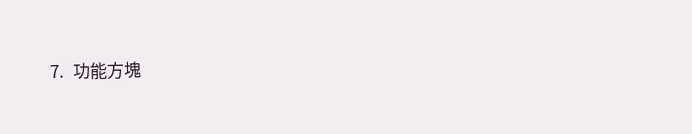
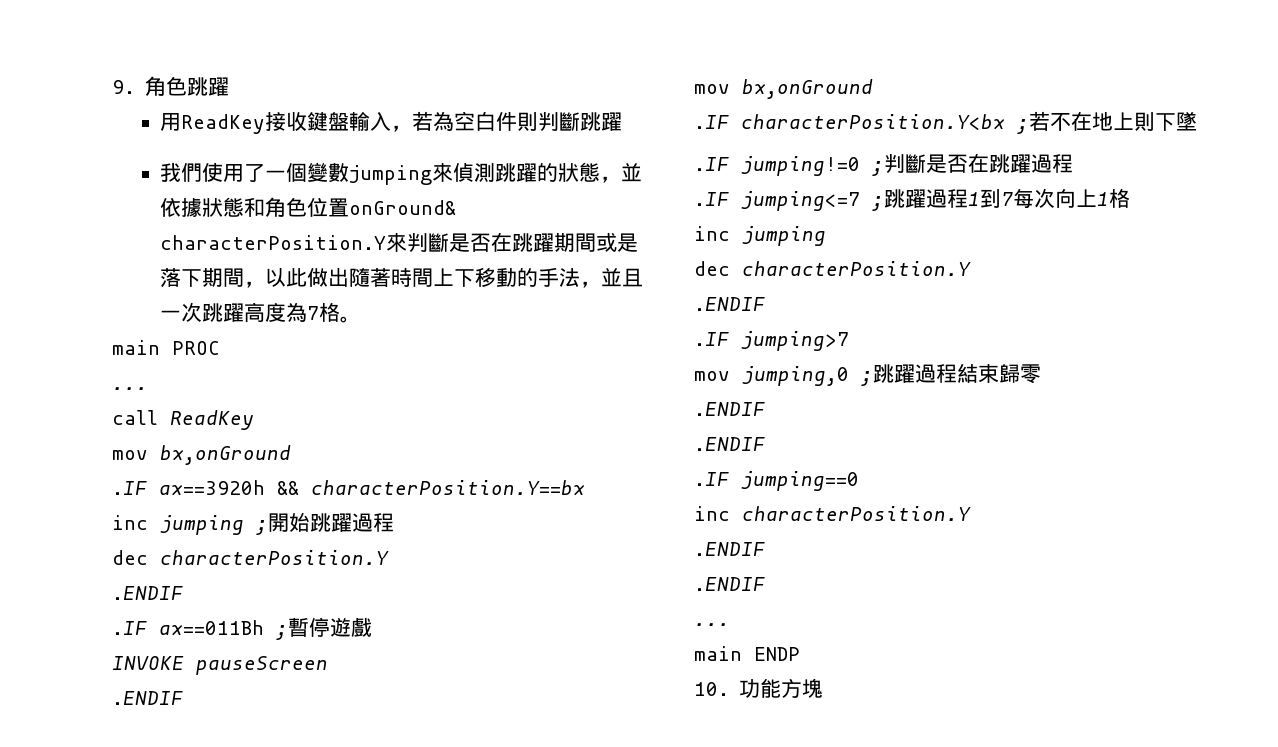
- 7.功能方塊
+ 9.角色跳躍
+ 用ReadKey接收鍵盤輸入，若為空白件則判斷跳躍
+ 我們使用了一個變數jumping來偵測跳躍的狀態，並依據狀態和角色位置onGround& characterPosition.Y來判斷是否在跳躍期間或是落下期間，以此做出隨著時間上下移動的手法，並且一次跳躍高度為7格。
+ main PROC
+ ...
+ call ReadKey
+ mov bx,onGround
+ .IF ax==3920h && characterPosition.Y==bx
+ inc jumping ;開始跳躍過程
+ dec characterPosition.Y
+ .ENDIF
+ .IF ax==011Bh ;暫停遊戲
+ INVOKE pauseScreen
+ .ENDIF
+ mov bx,onGround
+ .IF characterPosition.Y<bx ;若不在地上則下墜
+ .IF jumping!=0 ;判斷是否在跳躍過程
+ .IF jumping<=7 ;跳躍過程1到7每次向上1格
+ inc jumping
+ dec characterPosition.Y
+ .ENDIF
+ .IF jumping>7
+ mov jumping,0 ;跳躍過程結束歸零
+ .ENDIF
+ .ENDIF
+ .IF jumping==0
+ inc characterPosition.Y
+ .ENDIF
+ .ENDIF
+ ...
+ main ENDP
+ 10.功能方塊

